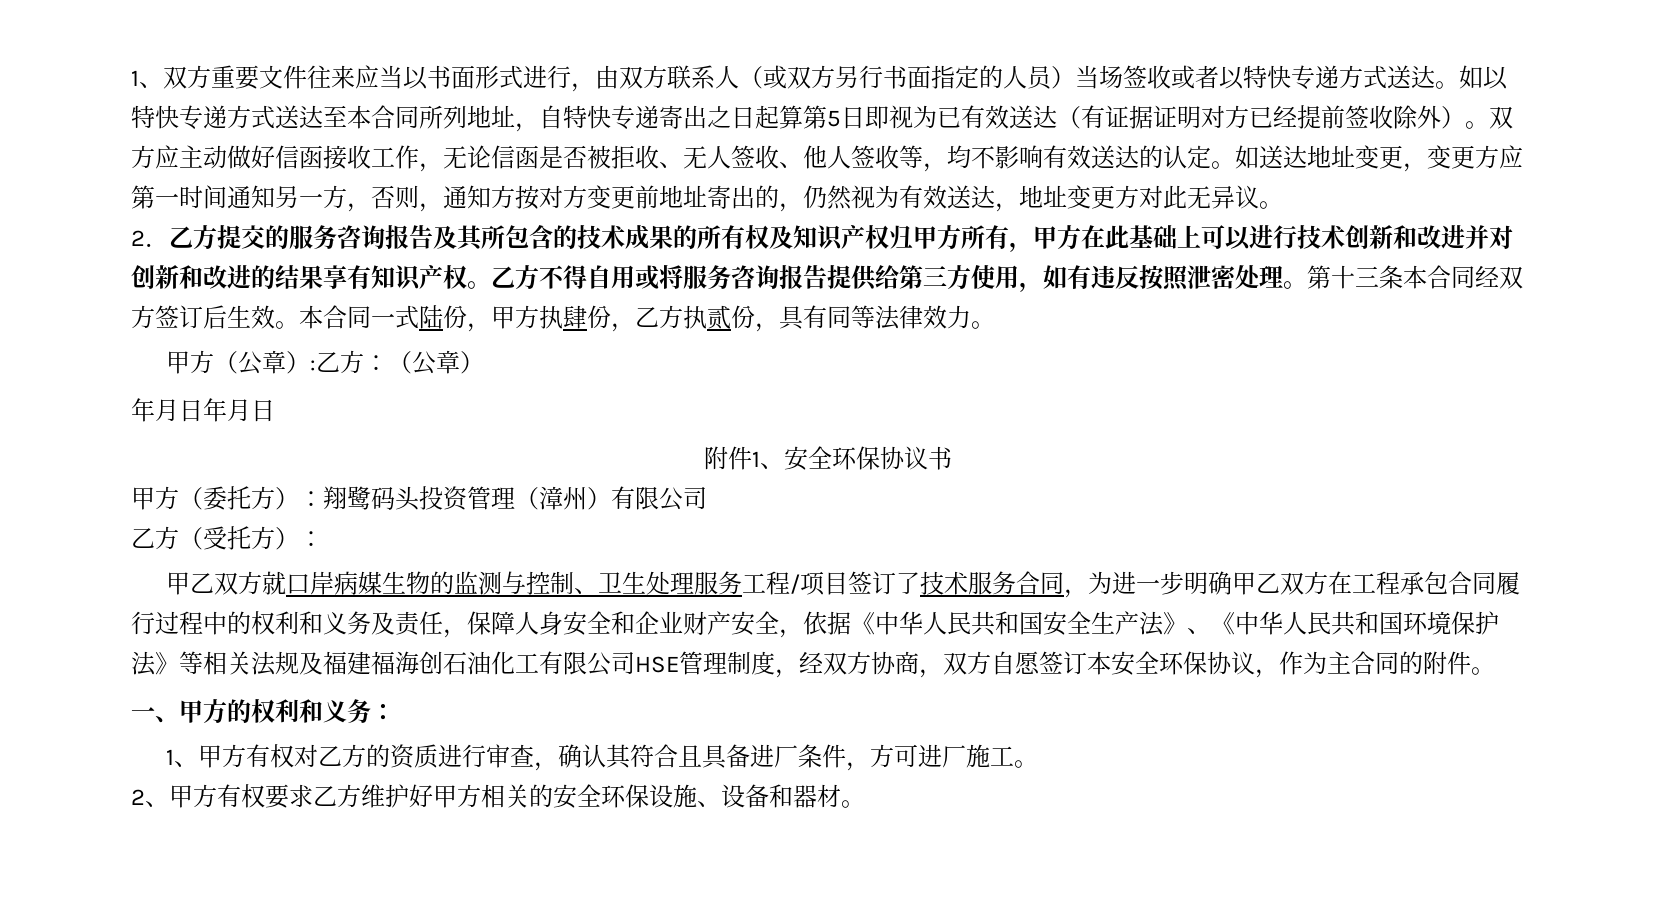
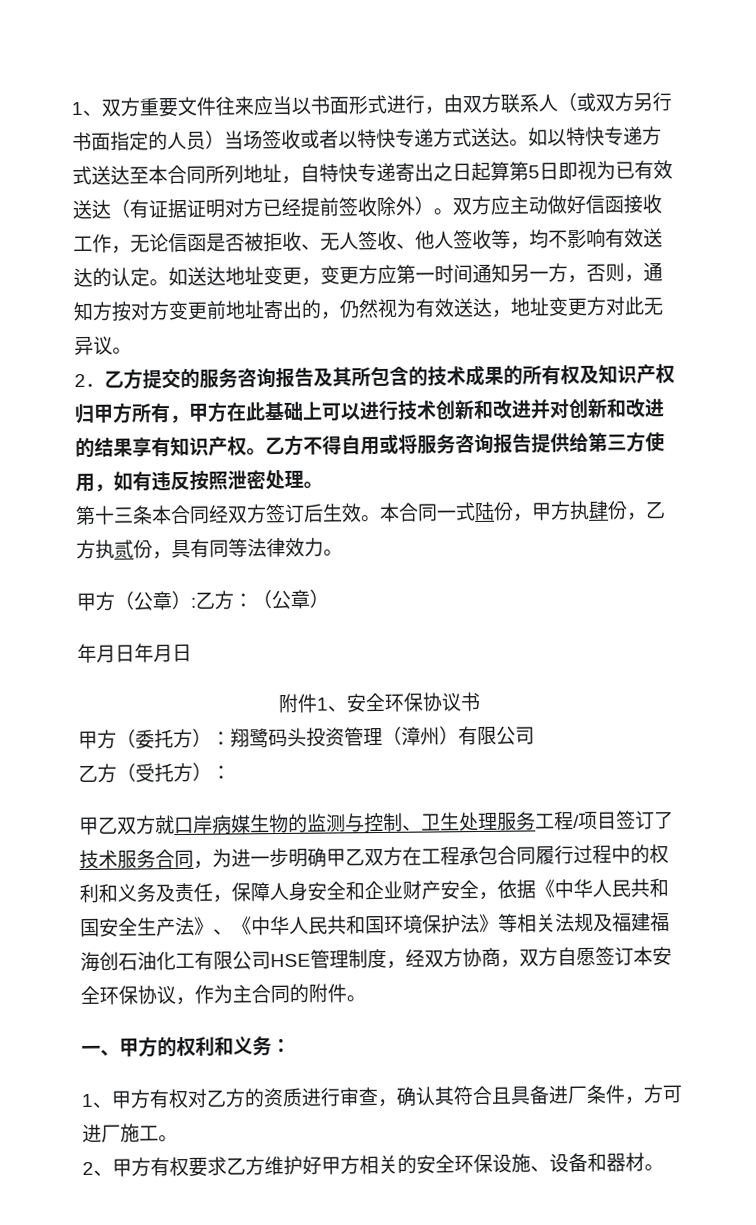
- 乙方不得自用或将服务咨询报告提供给第三方使用，如有违反按照泄密处理。第十三条本合同经双方签订后生效。
+ 乙方不得自用或将服务咨询报告提供给第三方使用，如有违反按照泄密处理。
+ 第十三条本合同经双方签订后生效。

